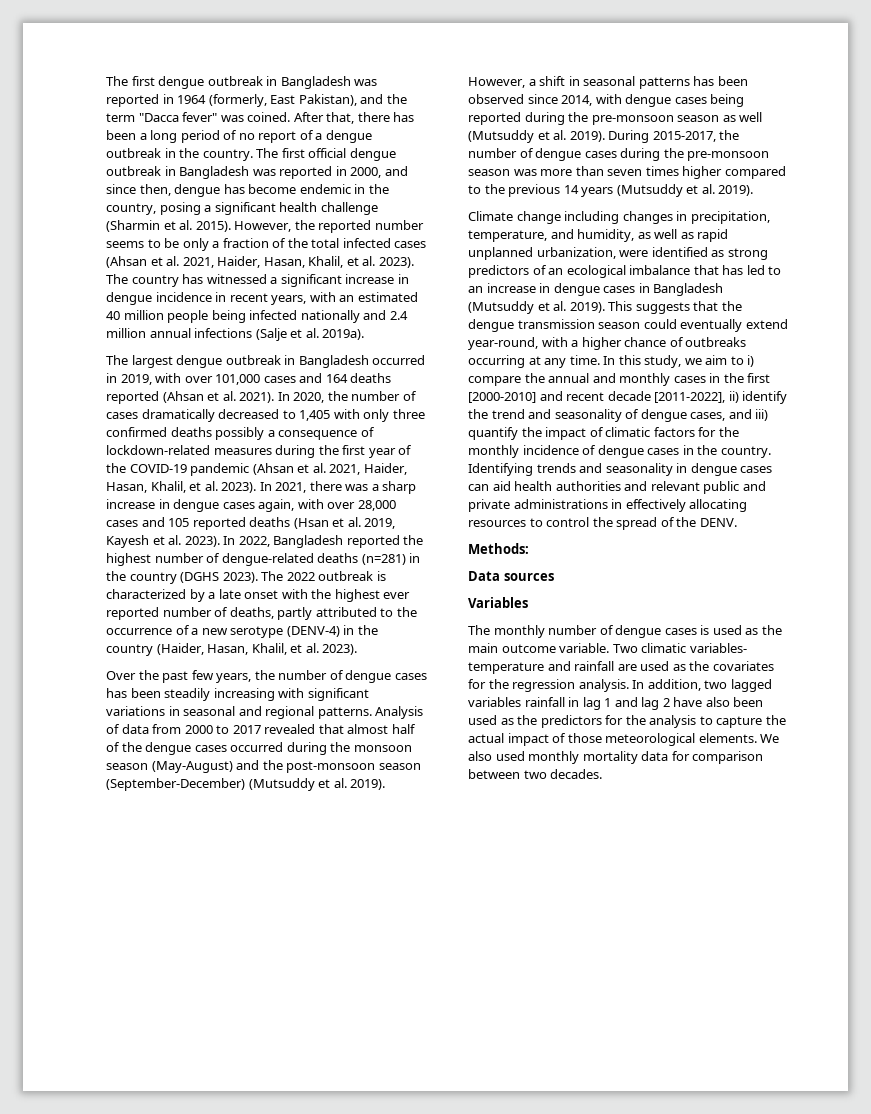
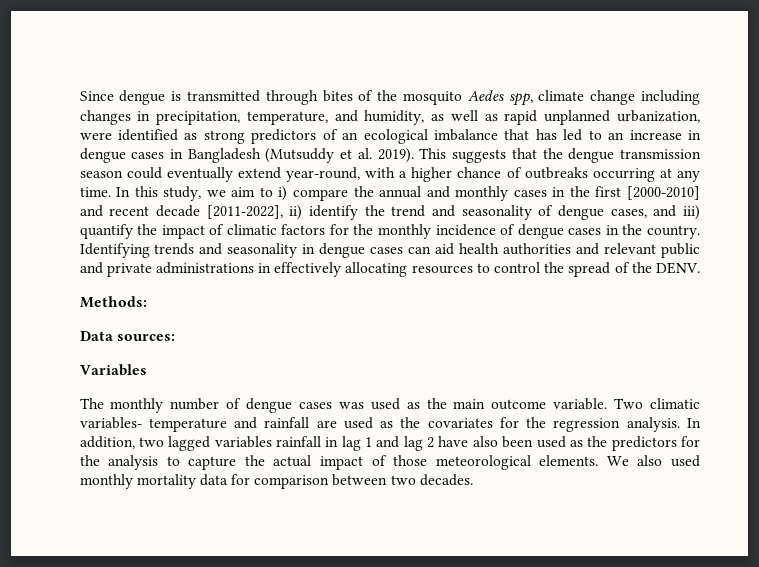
- The first dengue outbreak in Bangladesh was reported in 1964 (formerly, East Pakistan), and the term "Dacca fever" was coined. After that, there has been a long period of no report of a dengue outbreak in the country. The first official dengue outbreak in Bangladesh was reported in 2000, and since then, dengue has become endemic in the country, posing a significant health challenge (Sharmin et al. 2015). However, the reported number seems to be only a fraction of the total infected cases (Ahsan et al. 2021, Haider, Hasan, Khalil, et al. 2023). The country has witnessed a significant increase in dengue incidence in recent years, with an estimated 40 million people being infected nationally and 2.4 million annual infections (Salje et al. 2019a).
- The largest dengue outbreak in Bangladesh occurred in 2019, with over 101,000 cases and 164 deaths reported (Ahsan et al. 2021). In 2020, the number of cases dramatically decreased to 1,405 with only three confirmed deaths possibly a consequence of lockdown-related measures during the first year of the COVID-19 pandemic (Ahsan et al. 2021, Haider, Hasan, Khalil, et al. 2023). In 2021, there was a sharp increase in dengue cases again, with over 28,000 cases and 105 reported deaths (Hsan et al. 2019, Kayesh et al. 2023). In 2022, Bangladesh reported the highest number of dengue-related deaths (n=281) in the country (DGHS 2023). The 2022 outbreak is characterized by a late onset with the highest ever reported number of deaths, partly attributed to the occurrence of a new serotype (DENV-4) in the country (Haider, Hasan, Khalil, et al. 2023).
- Over the past few years, the number of dengue cases has been steadily increasing with significant variations in seasonal and regional patterns. Analysis of data from 2000 to 2017 revealed that almost half of the dengue cases occurred during the monsoon season (May-August) and the post-monsoon season (September-December) (Mutsuddy et al. 2019). However, a shift in seasonal patterns has been observed since 2014, with dengue cases being reported during the pre-monsoon season as well (Mutsuddy et al. 2019). During 2015-2017, the number of dengue cases during the pre-monsoon season was more than seven times higher compared to the previous 14 years (Mutsuddy et al. 2019).
- Climate change including changes in precipitation, temperature, and humidity, as well as rapid unplanned urbanization, were identified as strong predictors of an ecological imbalance that has led to an increase in dengue cases in Bangladesh (Mutsuddy et al. 2019).
+ Since dengue is transmitted through bites of the mosquito Aedes spp, climate change including changes in precipitation, temperature, and humidity, as well as rapid unplanned urbanization, were identified as strong predictors of an ecological imbalance that has led to an increase in dengue cases in Bangladesh (Mutsuddy et al. 2019).
- Data sources
+ Data sources:
- The monthly number of dengue cases is used as the main outcome variable.
+ The monthly number of dengue cases was used as the main outcome variable.

